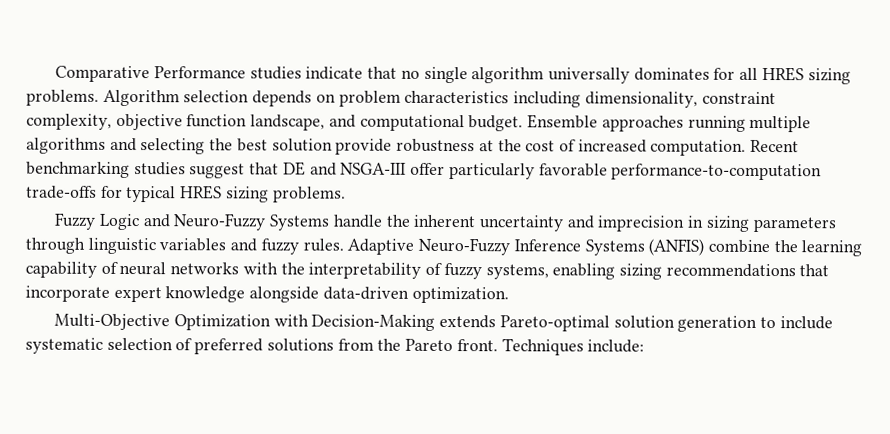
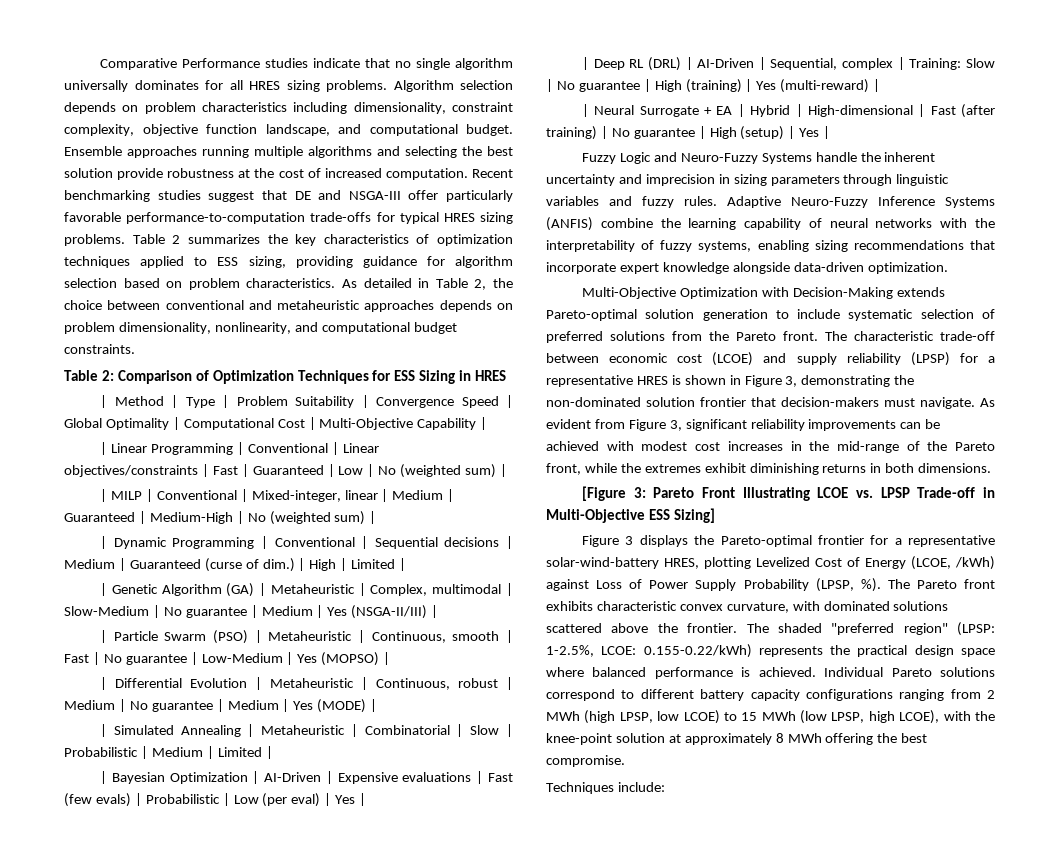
+ Table 2 summarizes the key characteristics of optimization techniques applied to ESS sizing, providing guidance for algorithm selection based on problem characteristics. As detailed in Table 2, the choice between conventional and metaheuristic approaches depends on problem dimensionality, nonlinearity, and computational budget constraints.
+ Table 2: Comparison of Optimization Techniques for ESS Sizing in HRES
+ | Method | Type | Problem Suitability | Convergence Speed | Global Optimality | Computational Cost | Multi-Objective Capability |
+ | Linear Programming | Conventional | Linear objectives/constraints | Fast | Guaranteed | Low | No (weighted sum) |
+ | MILP | Conventional | Mixed-integer, linear | Medium | Guaranteed | Medium-High | No (weighted sum) |
+ | Dynamic Programming | Conventional | Sequential decisions | Medium | Guaranteed (curse of dim.) | High | Limited |
+ | Genetic Algorithm (GA) | Metaheuristic | Complex, multimodal | Slow-Medium | No guarantee | Medium | Yes (NSGA-II/III) |
+ | Particle Swarm (PSO) | Metaheuristic | Continuous, smooth | Fast | No guarantee | Low-Medium | Yes (MOPSO) |
+ | Differential Evolution | Metaheuristic | Continuous, robust | Medium | No guarantee | Medium | Yes (MODE) |
+ | Simulated Annealing | Metaheuristic | Combinatorial | Slow | Probabilistic | Medium | Limited |
+ | Bayesian Optimization | AI-Driven | Expensive evaluations | Fast (few evals) | Probabilistic | Low (per eval) | Yes |
+ | Deep RL (DRL) | AI-Driven | Sequential, complex | Training: Slow | No guarantee | High (training) | Yes (multi-reward) |
+ | Neural Surrogate + EA | Hybrid | High-dimensional | Fast (after training) | No guarantee | High (setup) | Yes |
- Multi-Objective Optimization with Decision-Making extends Pareto-optimal solution generation to include systematic selection of preferred solutions from the Pareto front. Techniques include:
+ Multi-Objective Optimization with Decision-Making extends Pareto-optimal solution generation to include systematic selection of preferred solutions from the Pareto front. The characteristic trade-off between economic cost (LCOE) and supply reliability (LPSP) for a representative HRES is shown in Figure 3, demonstrating the non-dominated solution frontier that decision-makers must navigate. As evident from Figure 3, significant reliability improvements can be achieved with modest cost increases in the mid-range of the Pareto front, while the extremes exhibit diminishing returns in both dimensions.
+ [Figure 3: Pareto Front Illustrating LCOE vs. LPSP Trade-off in Multi-Objective ESS Sizing]
+ Figure 3 displays the Pareto-optimal frontier for a representative solar-wind-battery HRES, plotting Levelized Cost of Energy (LCOE, /kWh) against Loss of Power Supply Probability (LPSP, %). The Pareto front exhibits characteristic convex curvature, with dominated solutions scattered above the frontier. The shaded "preferred region" (LPSP: 1-2.5%, LCOE: 0.155-0.22/kWh) represents the practical design space where balanced performance is achieved. Individual Pareto solutions correspond to different battery capacity configurations ranging from 2 MWh (high LPSP, low LCOE) to 15 MWh (low LPSP, high LCOE), with the knee-point solution at approximately 8 MWh offering the best compromise.
+ Techniques include:

